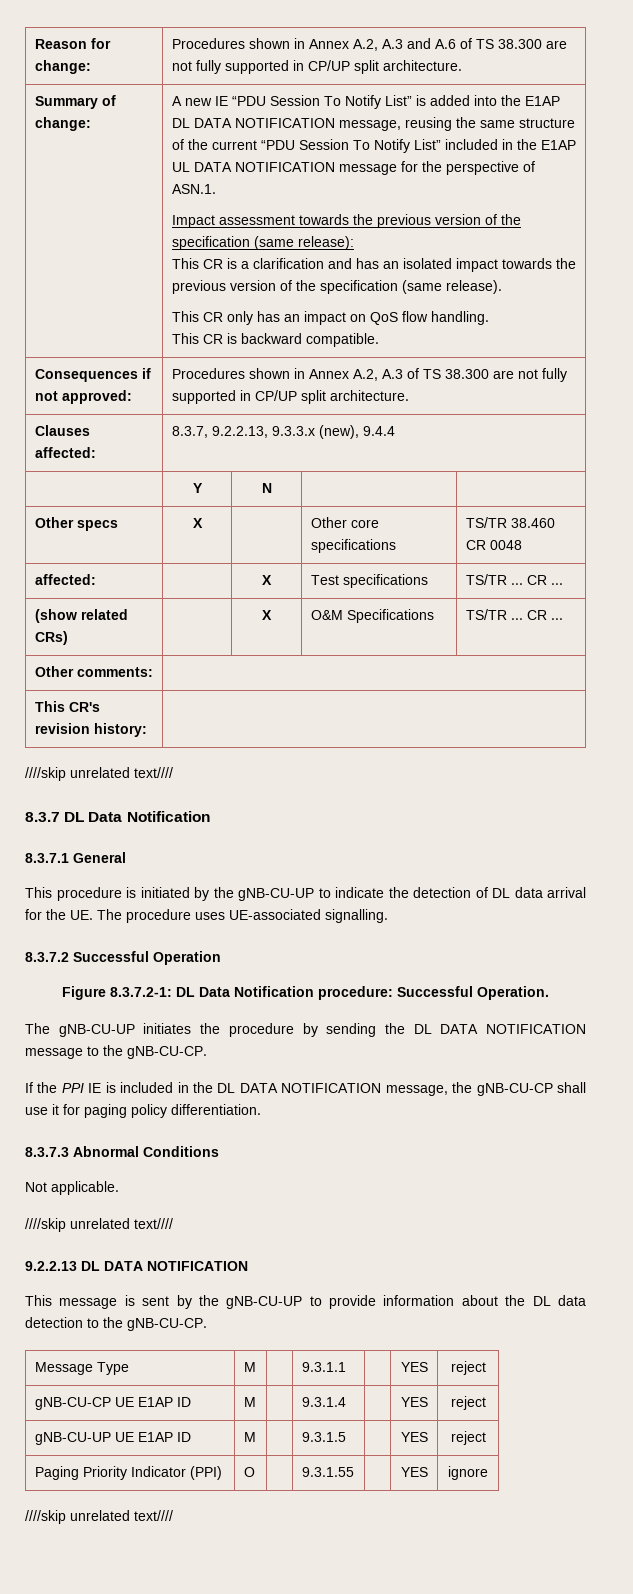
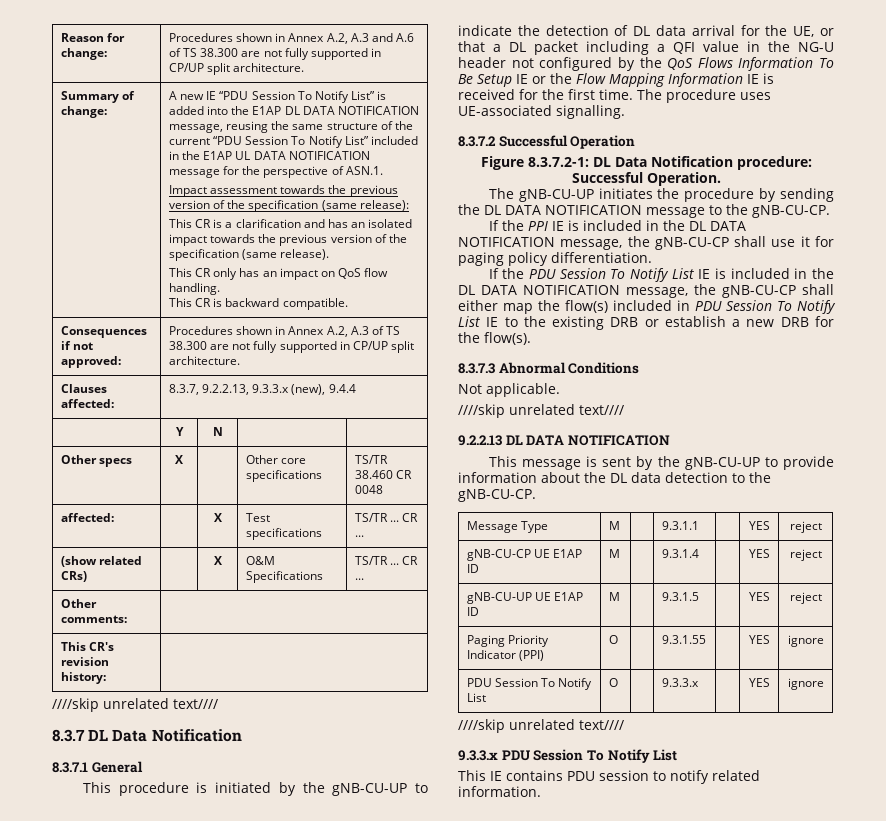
- This procedure is initiated by the gNB-CU-UP to indicate the detection of DL data arrival for the UE. The procedure uses UE-associated signalling.
+ This procedure is initiated by the gNB-CU-UP to indicate the detection of DL data arrival for the UE, or that a DL packet including a QFI value in the NG-U header not configured by the QoS Flows Information To Be Setup IE or the Flow Mapping Information IE is received for the first time. The procedure uses UE-associated signalling.
+ If the PDU Session To Notify List IE is included in the DL DATA NOTIFICATION message, the gNB-CU-CP shall either map the flow(s) included in PDU Session To Notify List IE to the existing DRB or establish a new DRB for the flow(s).
  Paging Priority Indicator (PPI) | O | | 9.3.1.55 | | YES | ignore
+ PDU Session To Notify List | O | | 9.3.3.x | | YES | ignore
  ////skip unrelated text////
+ 9.3.3.x PDU Session To Notify List
+ This IE contains PDU session to notify related information.

